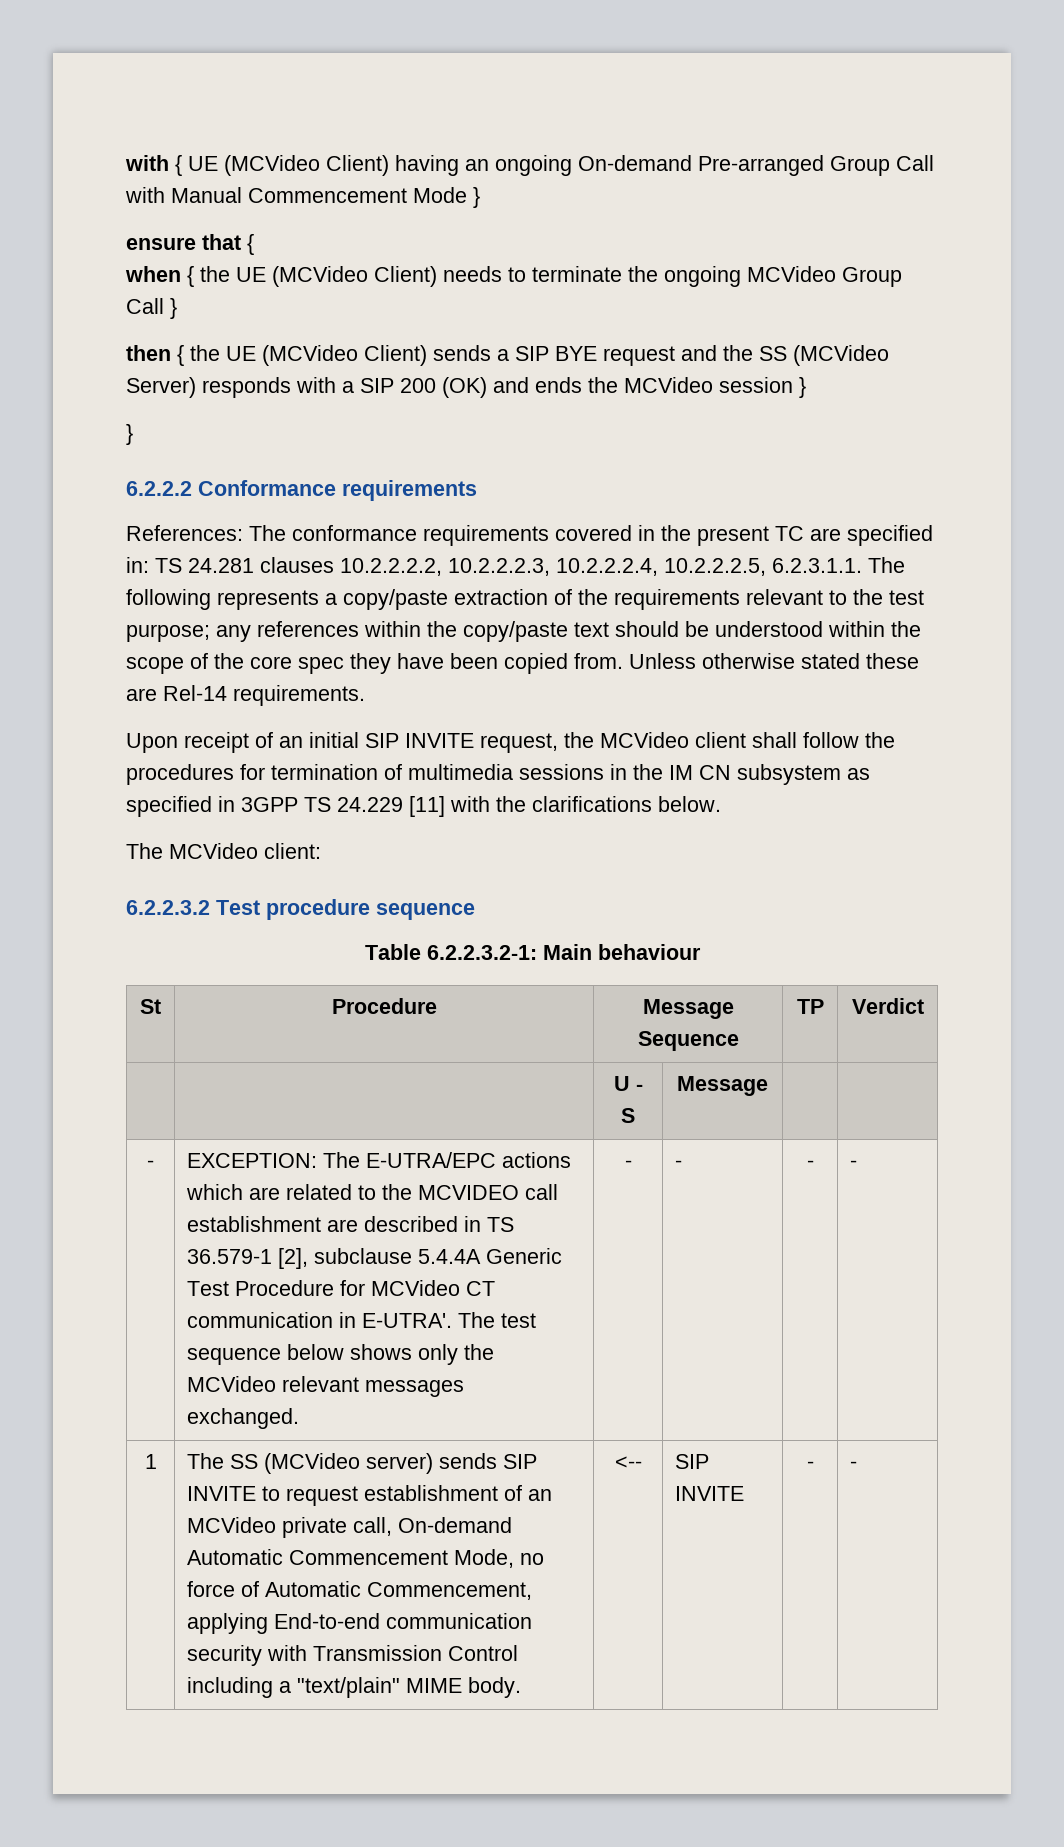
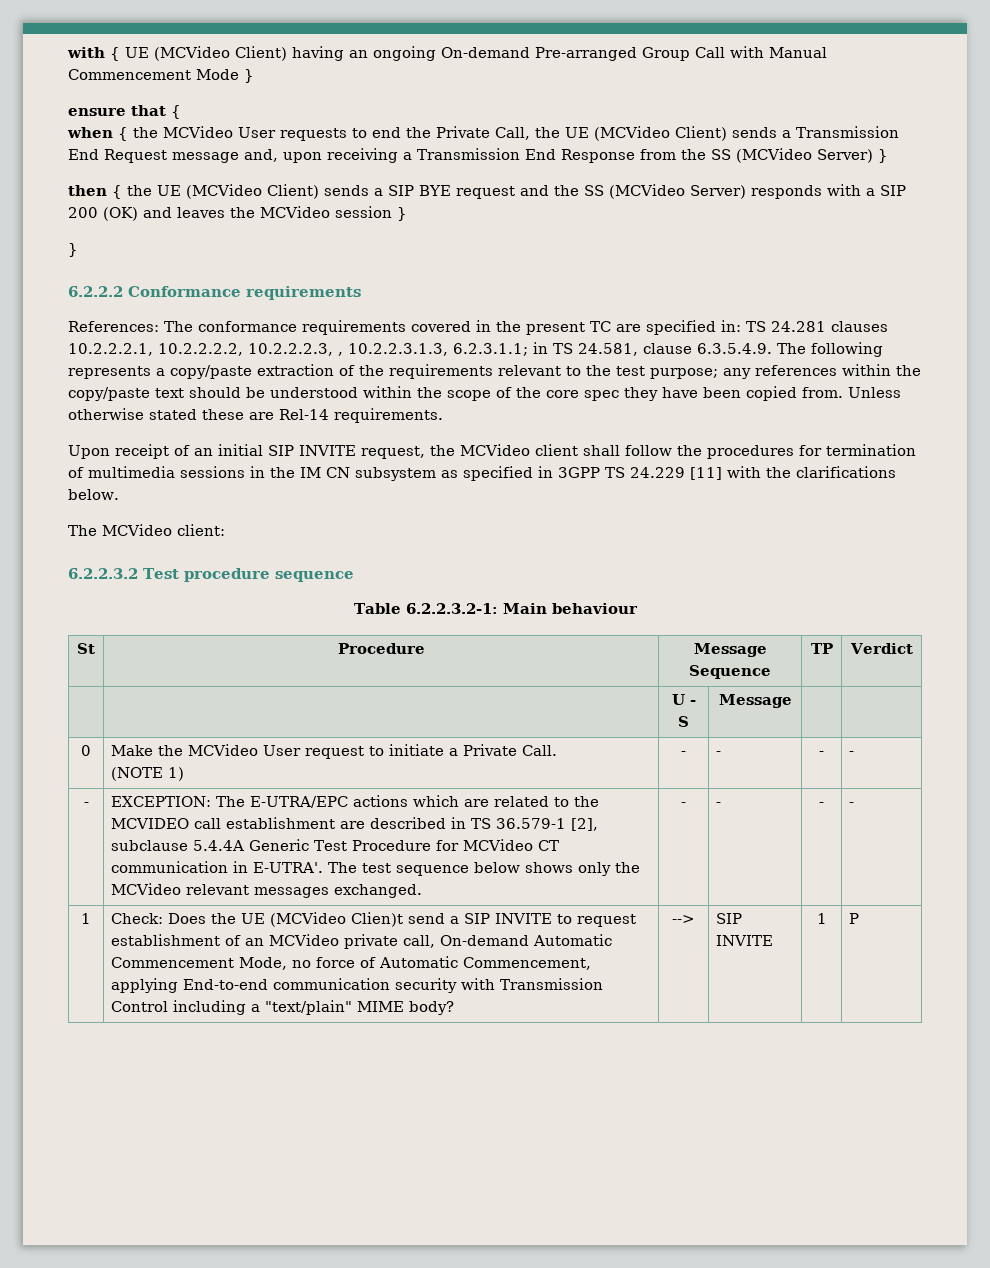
- when { the UE (MCVideo Client) needs to terminate the ongoing MCVideo Group Call }
+ when { the MCVideo User requests to end the Private Call, the UE (MCVideo Client) sends a Transmission End Request message and, upon receiving a Transmission End Response from the SS (MCVideo Server) }
- then { the UE (MCVideo Client) sends a SIP BYE request and the SS (MCVideo Server) responds with a SIP 200 (OK) and ends the MCVideo session }
+ then { the UE (MCVideo Client) sends a SIP BYE request and the SS (MCVideo Server) responds with a SIP 200 (OK) and leaves the MCVideo session }
- References: The conformance requirements covered in the present TC are specified in: TS 24.281 clauses 10.2.2.2.2, 10.2.2.2.3, 10.2.2.2.4, 10.2.2.2.5, 6.2.3.1.1. The following represents a copy/paste extraction of the requirements relevant to the test purpose; any references within the copy/paste text should be understood within the scope of the core spec they have been copied from.
+ References: The conformance requirements covered in the present TC are specified in: TS 24.281 clauses 10.2.2.2.1, 10.2.2.2.2, 10.2.2.2.3, , 10.2.2.3.1.3, 6.2.3.1.1; in TS 24.581, clause 6.3.5.4.9. The following represents a copy/paste extraction of the requirements relevant to the test purpose; any references within the copy/paste text should be understood within the scope of the core spec they have been copied from.
+ 0 | Make the MCVideo User request to initiate a Private Call.
+ (NOTE 1) | - | - | - | -
- The SS (MCVideo server) sends SIP INVITE to request establishment of an MCVideo private call, On-demand Automatic Commencement Mode, no force of Automatic Commencement, applying End-to-end communication security with Transmission Control including a "text/plain" MIME body. | <--
+ Check: Does the UE (MCVideo Clien)t send a SIP INVITE to request establishment of an MCVideo private call, On-demand Automatic Commencement Mode, no force of Automatic Commencement, applying End-to-end communication security with Transmission Control including a "text/plain" MIME body? | -->
- SIP INVITE | - | -
+ SIP INVITE | 1 | P

